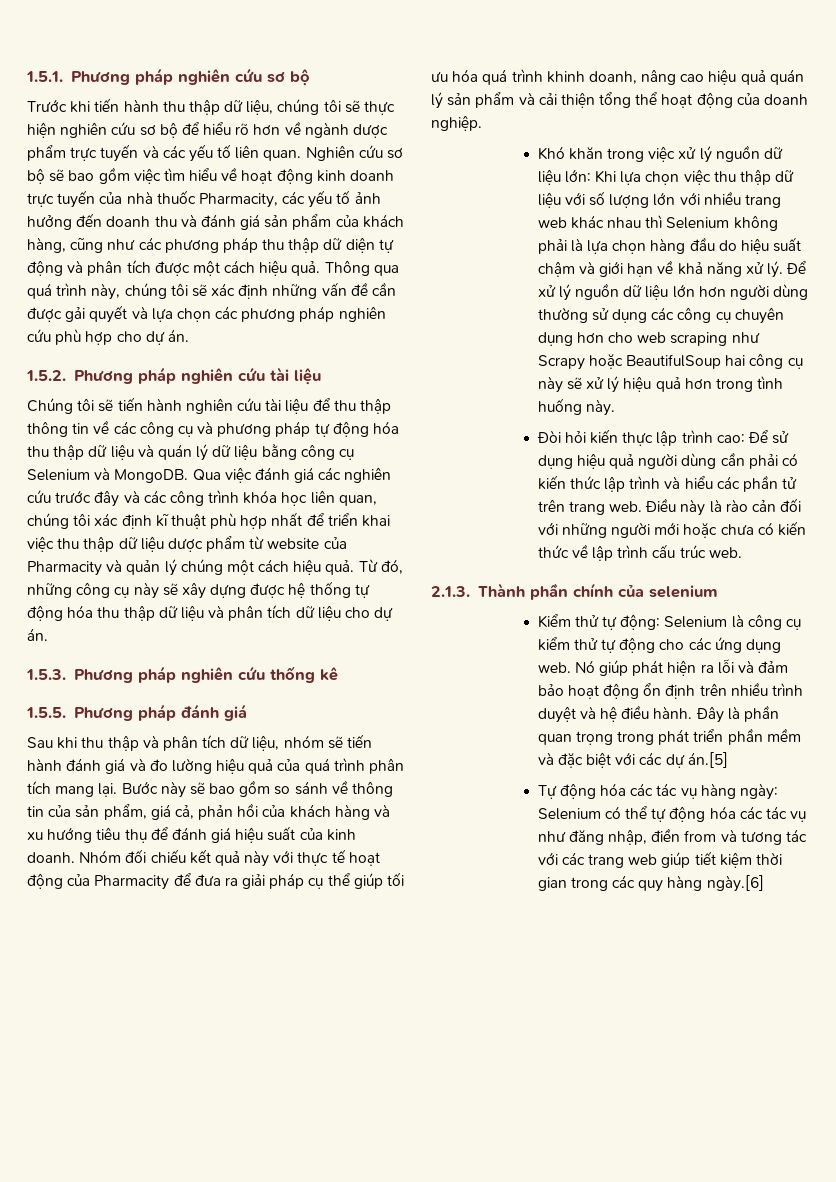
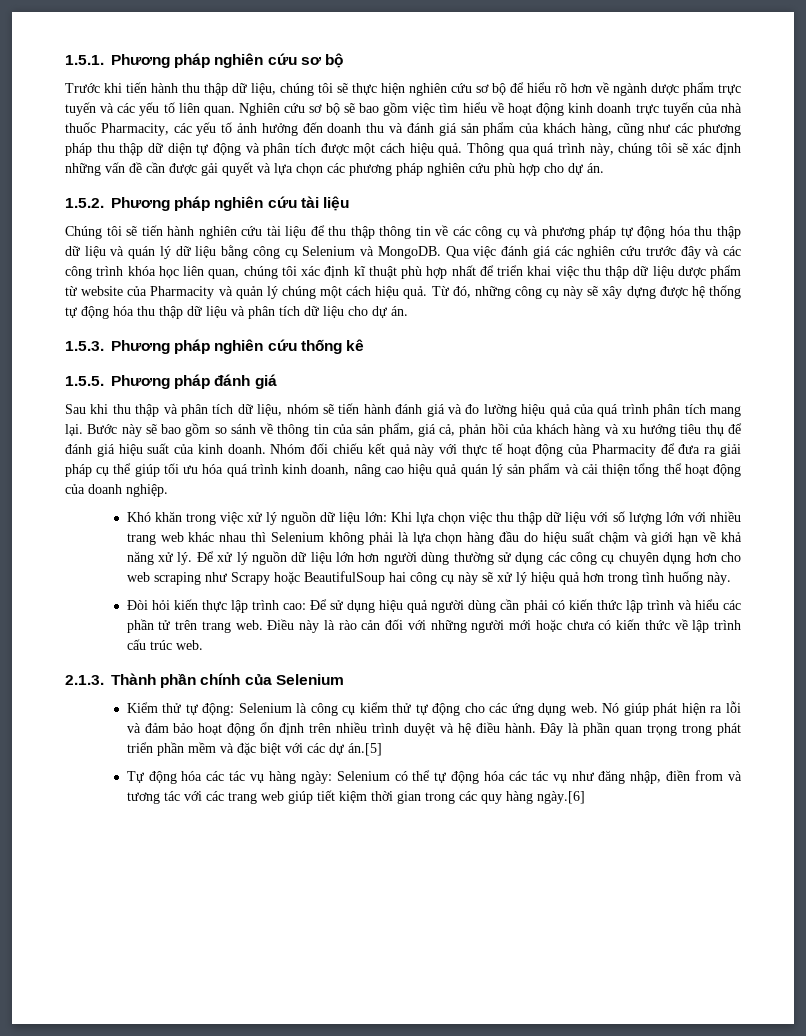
- Nhóm đối chiếu kết quả này với thực tế hoạt động của Pharmacity để đưa ra giải pháp cụ thể giúp tối ưu hóa quá trình khinh doanh, nâng cao hiệu quả quán lý sản phẩm và cải thiện tổng thể hoạt động của doanh nghiệp.
+ Nhóm đối chiếu kết quả này với thực tế hoạt động của Pharmacity để đưa ra giải pháp cụ thể giúp tối ưu hóa quá trình kinh doanh, nâng cao hiệu quả quán lý sản phẩm và cải thiện tổng thể hoạt động của doanh nghiệp.
- 2.1.3. Thành phần chính của selenium
+ 2.1.3. Thành phần chính của Selenium

